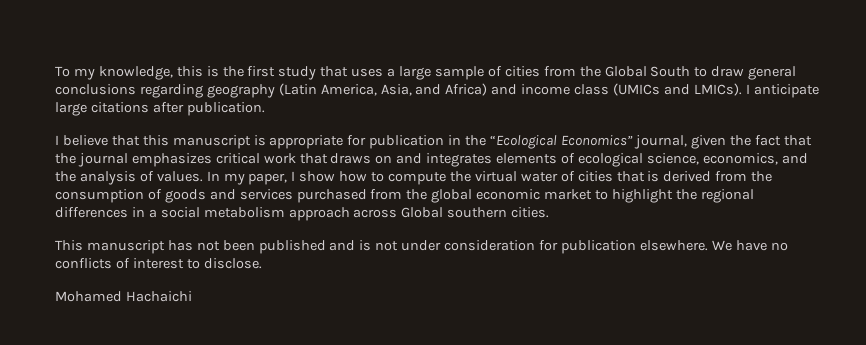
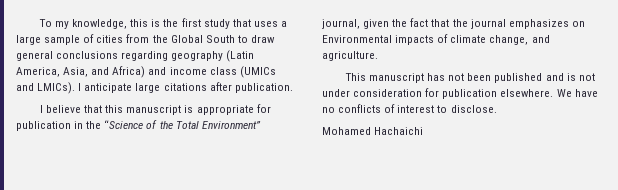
- I believe that this manuscript is appropriate for publication in the “Ecological Economics” journal, given the fact that the journal emphasizes critical work that draws on and integrates elements of ecological science, economics, and the analysis of values. In my paper, I show how to compute the virtual water of cities that is derived from the consumption of goods and services purchased from the global economic market to highlight the regional differences in a social metabolism approach across Global southern cities.
+ I believe that this manuscript is appropriate for publication in the “Science of the Total Environment” journal, given the fact that the journal emphasizes on Environmental impacts of climate change, and agriculture.

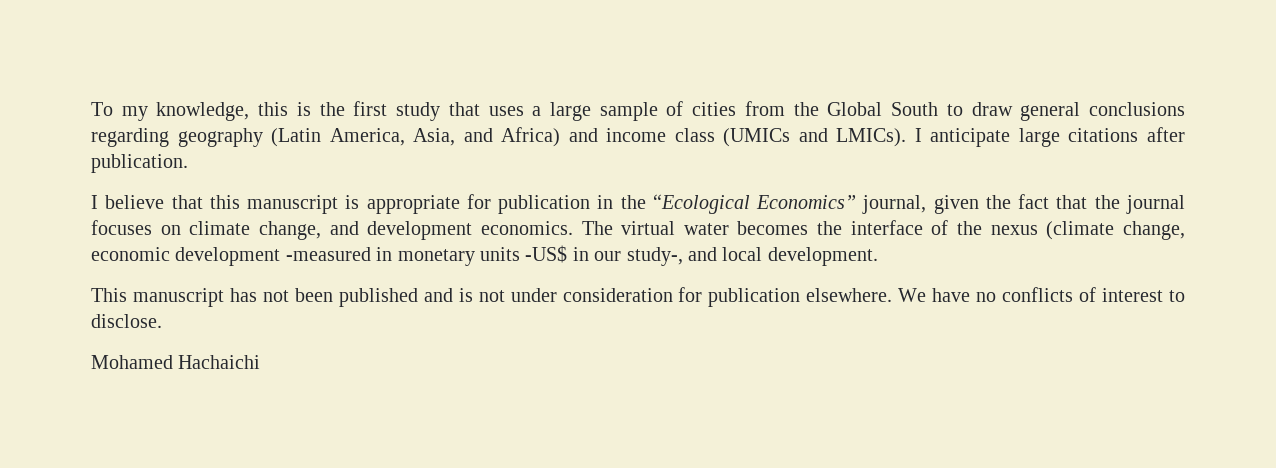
- I believe that this manuscript is appropriate for publication in the “Science of the Total Environment” journal, given the fact that the journal emphasizes on Environmental impacts of climate change, and agriculture.
+ I believe that this manuscript is appropriate for publication in the “Ecological Economics” journal, given the fact that the journal focuses on climate change, and development economics. The virtual water becomes the interface of the nexus (climate change, economic development -measured in monetary units -US$ in our study-, and local development.

